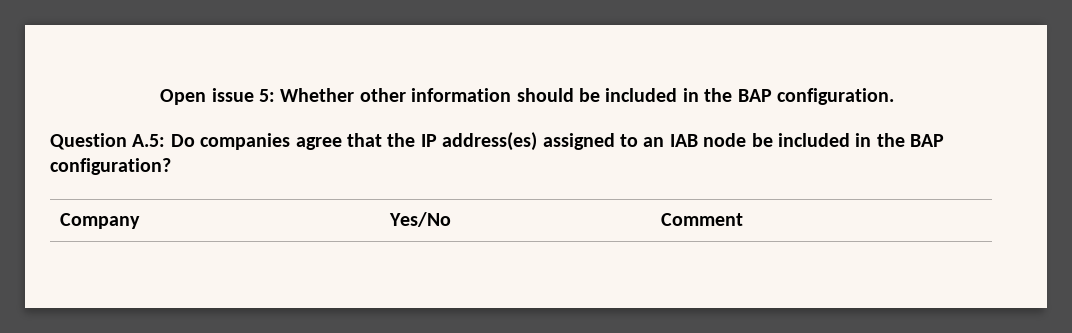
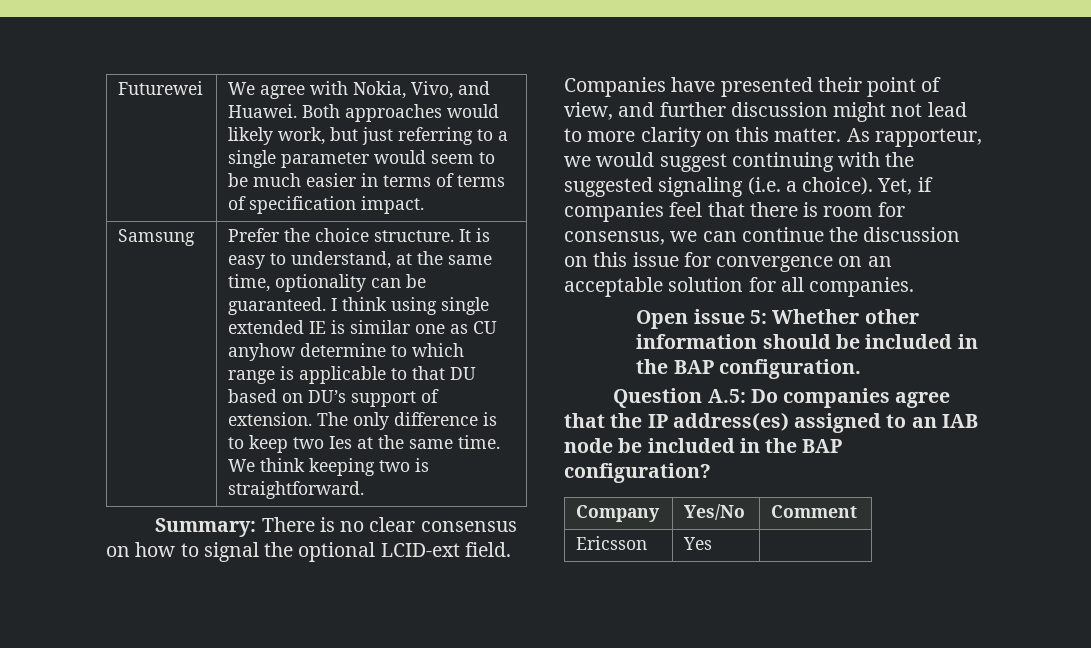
+ Futurewei | We agree with Nokia, Vivo, and Huawei. Both approaches would likely work, but just referring to a single parameter would seem to be much easier in terms of terms of specification impact.
+ Samsung | Prefer the choice structure. It is easy to understand, at the same time, optionality can be guaranteed. I think using single extended IE is similar one as CU anyhow determine to which range is applicable to that DU based on DU’s support of extension. The only difference is to keep two Ies at the same time. We think keeping two is straightforward.
+ Summary: There is no clear consensus on how to signal the optional LCID-ext field. Companies have presented their point of view, and further discussion might not lead to more clarity on this matter. As rapporteur, we would suggest continuing with the suggested signaling (i.e. a choice). Yet, if companies feel that there is room for consensus, we can continue the discussion on this issue for convergence on an acceptable solution for all companies.
+ Ericsson | Yes |

